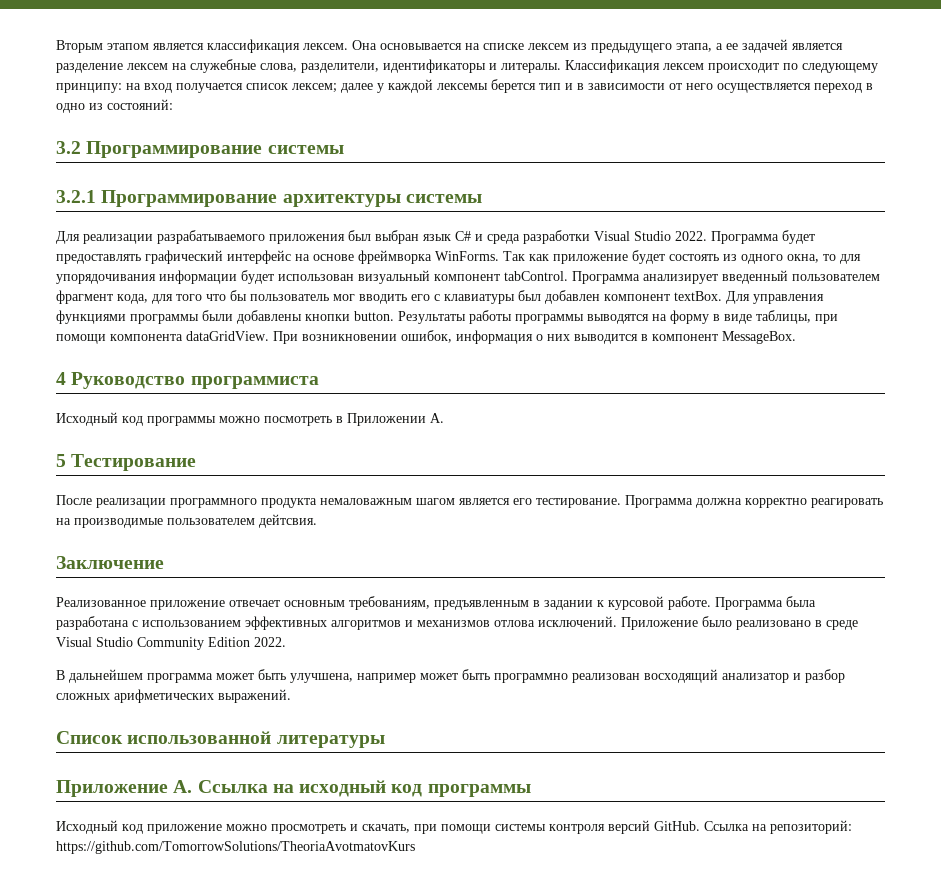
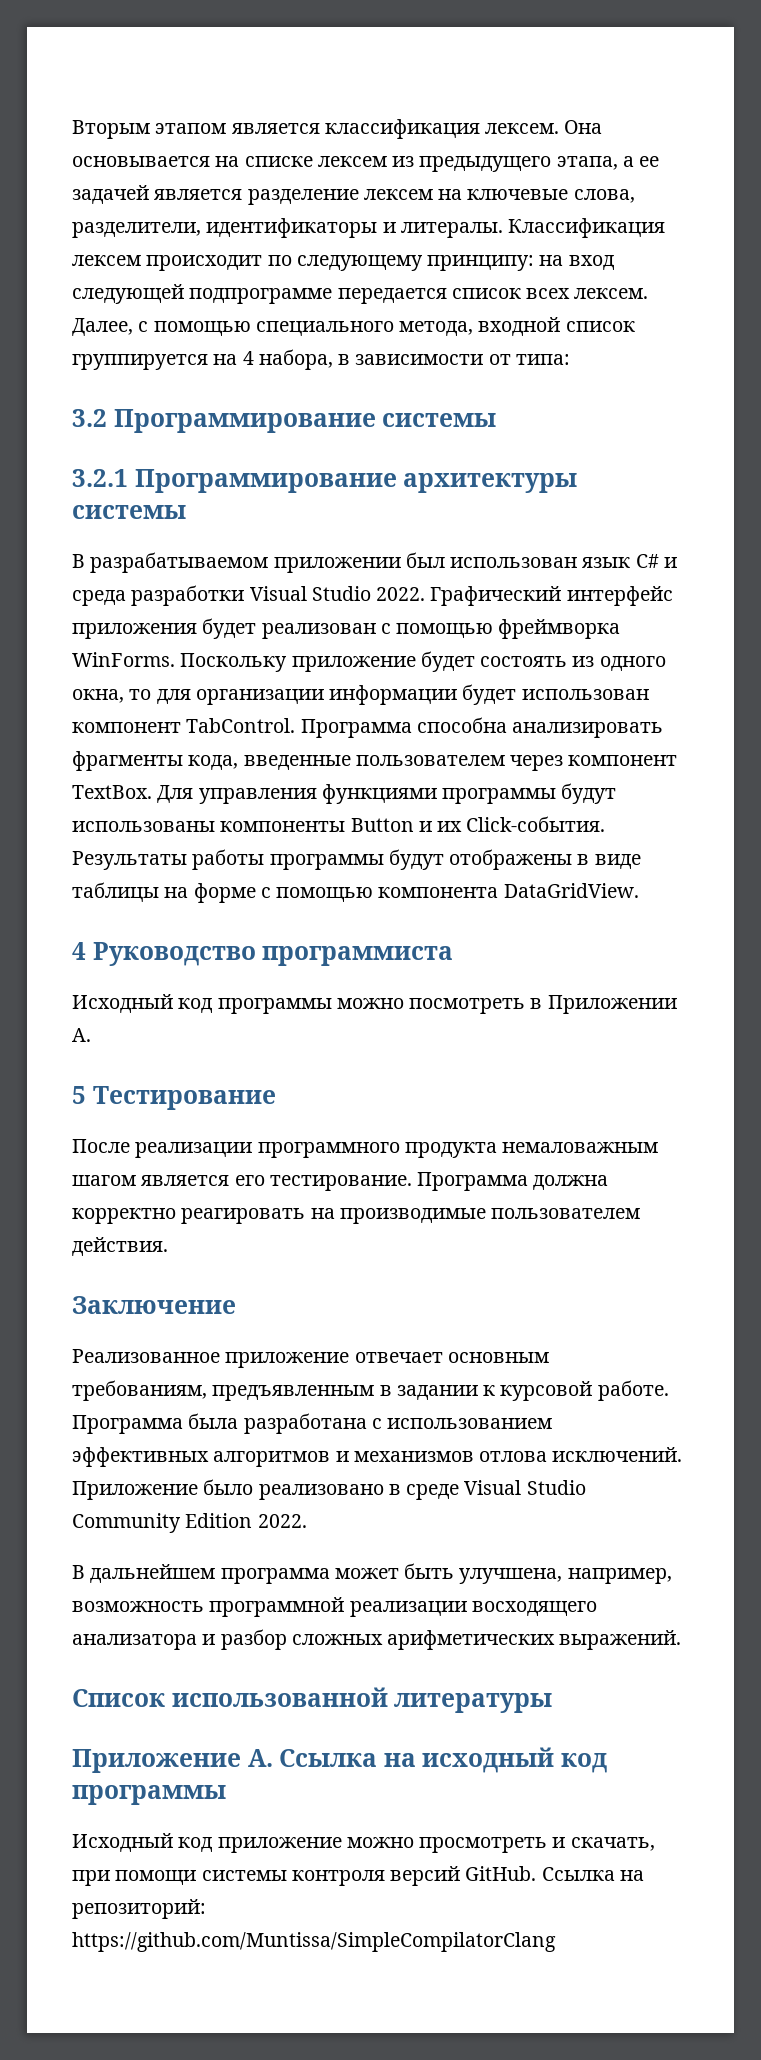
- Она основывается на списке лексем из предыдущего этапа, а ее задачей является разделение лексем на служебные слова, разделители, идентификаторы и литералы.
+ Она основывается на списке лексем из предыдущего этапа, а ее задачей является разделение лексем на ключевые слова, разделители, идентификаторы и литералы.
- Классификация лексем происходит по следующему принципу: на вход получается список лексем; далее у каждой лексемы берется тип и в зависимости от него осуществляется переход в одно из состояний:
+ Классификация лексем происходит по следующему принципу: на вход следующей подпрограмме передается список всех лексем. Далее, с помощью специального метода, входной список группируется на 4 набора, в зависимости от типа:
- Для реализации разрабатываемого приложения был выбран язык C# и среда разработки Visual Studio 2022.
+ В разрабатываемом приложении был использован язык C# и среда разработки Visual Studio 2022.
- Программа будет предоставлять графический интерфейс на основе фреймворка WinForms. Так как приложение будет состоять из одного окна, то для упорядочивания информации будет использован визуальный компонент tabControl. Программа анализирует введенный пользователем фрагмент кода, для того что бы пользователь мог вводить его с клавиатуры был добавлен компонент textBox. Для управления функциями программы были добавлены кнопки button. Результаты работы программы выводятся на форму в виде таблицы, при помощи компонента dataGridView. При возникновении ошибок, информация о них выводится в компонент MessageBox.
+ Графический интерфейс приложения будет реализован с помощью фреймворка WinForms. Поскольку приложение будет состоять из одного окна, то для организации информации будет использован компонент TabControl. Программа способна анализировать фрагменты кода, введенные пользователем через компонент TextBox. Для управления функциями программы будут использованы компоненты Button и их Click-события. Результаты работы программы будут отображены в виде таблицы на форме с помощью компонента DataGridView.
- Программа должна корректно реагировать на производимые пользователем дейтсвия.
+ Программа должна корректно реагировать на производимые пользователем действия.
- В дальнейшем программа может быть улучшена, например может быть программно реализован восходящий анализатор и разбор сложных арифметических выражений.
+ В дальнейшем программа может быть улучшена, например, возможность программной реализации восходящего анализатора и разбор сложных арифметических выражений.
- Ссылка на репозиторий: https://github.com/TomorrowSolutions/TheoriaAvotmatovKurs
+ Ссылка на репозиторий: https://github.com/Muntissa/SimpleCompilatorClang

